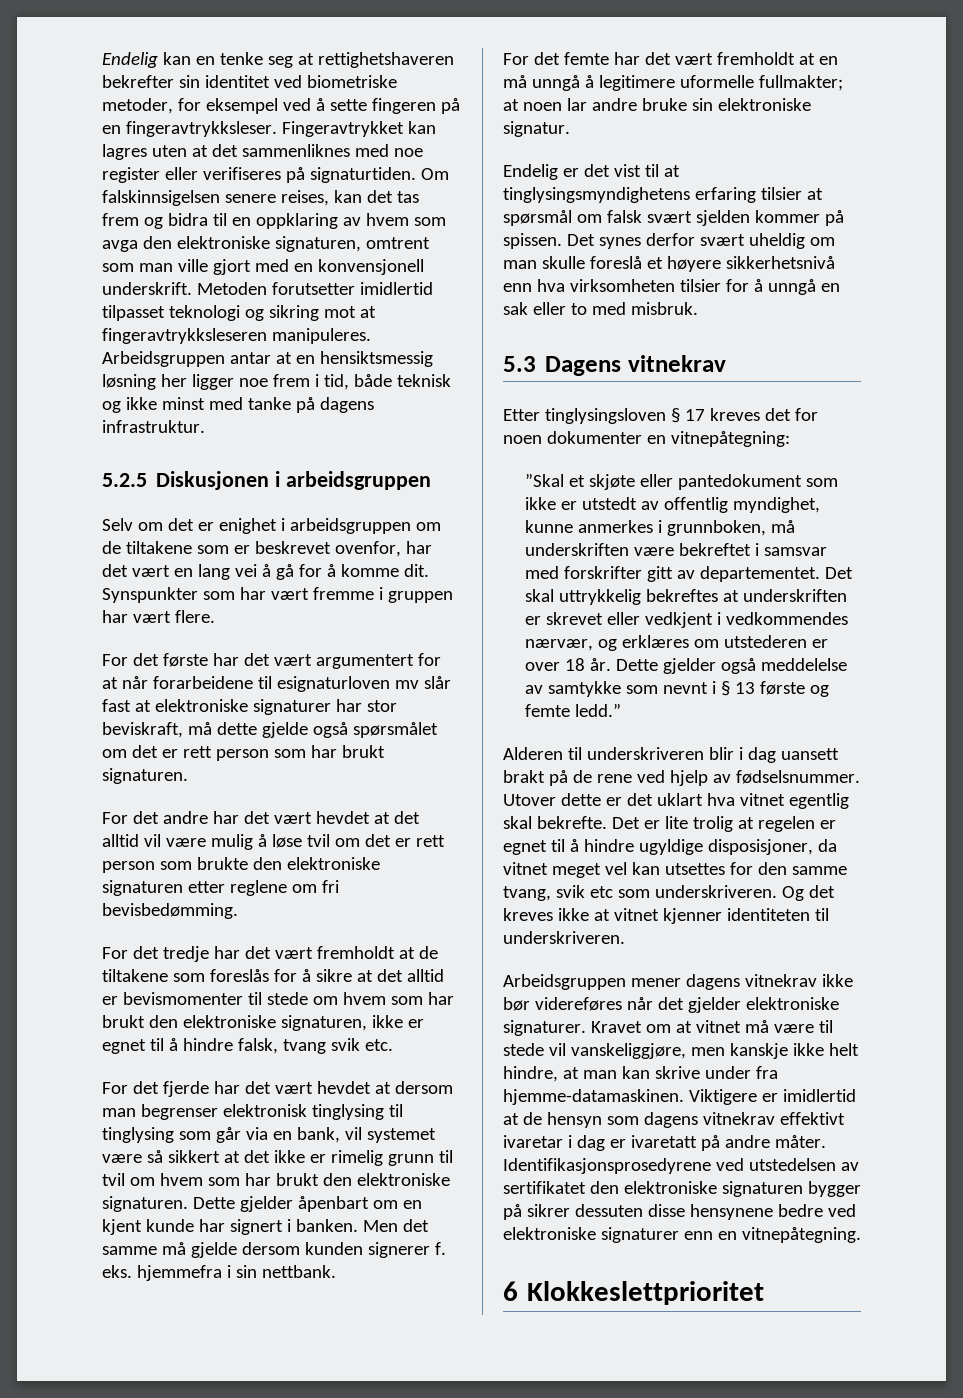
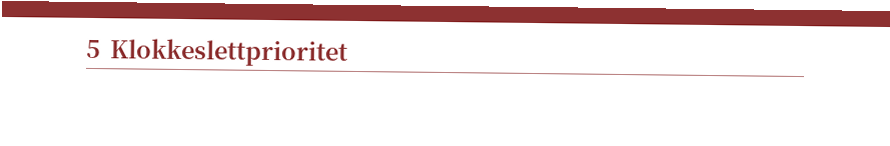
- Endelig kan en tenke seg at rettighetshaveren bekrefter sin identitet ved biometriske metoder, for eksempel ved å sette fingeren på en fingeravtrykksleser. Fingeravtrykket kan lagres uten at det sammenliknes med noe register eller verifiseres på signaturtiden. Om falskinnsigelsen senere reises, kan det tas frem og bidra til en oppklaring av hvem som avga den elektroniske signaturen, omtrent som man ville gjort med en konvensjonell underskrift. Metoden forutsetter imidlertid tilpasset teknologi og sikring mot at fingeravtrykksleseren manipuleres. Arbeidsgruppen antar at en hensiktsmessig løsning her ligger noe frem i tid, både teknisk og ikke minst med tanke på dagens infrastruktur.
- 5.2.5 Diskusjonen i arbeidsgruppen
- Selv om det er enighet i arbeidsgruppen om de tiltakene som er beskrevet ovenfor, har det vært en lang vei å gå for å komme dit. Synspunkter som har vært fremme i gruppen har vært flere.
- For det første har det vært argumentert for at når forarbeidene til esignaturloven mv slår fast at elektroniske signaturer har stor beviskraft, må dette gjelde også spørsmålet om det er rett person som har brukt signaturen.
- For det andre har det vært hevdet at det alltid vil være mulig å løse tvil om det er rett person som brukte den elektroniske signaturen etter reglene om fri bevisbedømming.
- For det tredje har det vært fremholdt at de tiltakene som foreslås for å sikre at det alltid er bevismomenter til stede om hvem som har brukt den elektroniske signaturen, ikke er egnet til å hindre falsk, tvang svik etc.
- For det fjerde har det vært hevdet at dersom man begrenser elektronisk tinglysing til tinglysing som går via en bank, vil systemet være så sikkert at det ikke er rimelig grunn til tvil om hvem som har brukt den elektroniske signaturen. Dette gjelder åpenbart om en kjent kunde har signert i banken. Men det samme må gjelde dersom kunden signerer f. eks. hjemmefra i sin nettbank.
- For det femte har det vært fremholdt at en må unngå å legitimere uformelle fullmakter; at noen lar andre bruke sin elektroniske signatur.
- Endelig er det vist til at tinglysingsmyndighetens erfaring tilsier at spørsmål om falsk svært sjelden kommer på spissen. Det synes derfor svært uheldig om man skulle foreslå et høyere sikkerhetsnivå enn hva virksomheten tilsier for å unngå en sak eller to med misbruk.
- 5.3 Dagens vitnekrav
- Etter tinglysingsloven § 17 kreves det for noen dokumenter en vitnepåtegning:
- ”Skal et skjøte eller pantedokument som ikke er utstedt av offentlig myndighet, kunne anmerkes i grunnboken, må underskriften være bekreftet i samsvar med forskrifter gitt av departementet. Det skal uttrykkelig bekreftes at underskriften er skrevet eller vedkjent i vedkommendes nærvær, og erklæres om utstederen er over 18 år. Dette gjelder også meddelelse av samtykke som nevnt i § 13 første og femte ledd.”
- Alderen til underskriveren blir i dag uansett brakt på de rene ved hjelp av fødselsnummer. Utover dette er det uklart hva vitnet egentlig skal bekrefte. Det er lite trolig at regelen er egnet til å hindre ugyldige disposisjoner, da vitnet meget vel kan utsettes for den samme tvang, svik etc som underskriveren. Og det kreves ikke at vitnet kjenner identiteten til underskriveren.
- Arbeidsgruppen mener dagens vitnekrav ikke bør videreføres når det gjelder elektroniske signaturer. Kravet om at vitnet må være til stede vil vanskeliggjøre, men kanskje ikke helt hindre, at man kan skrive under fra hjemme-datamaskinen. Viktigere er imidlertid at de hensyn som dagens vitnekrav effektivt ivaretar i dag er ivaretatt på andre måter. Identifikasjonsprosedyrene ved utstedelsen av sertifikatet den elektroniske signaturen bygger på sikrer dessuten disse hensynene bedre ved elektroniske signaturer enn en vitnepåtegning.
- 6 Klokkeslettprioritet
+ 5 Klokkeslettprioritet

